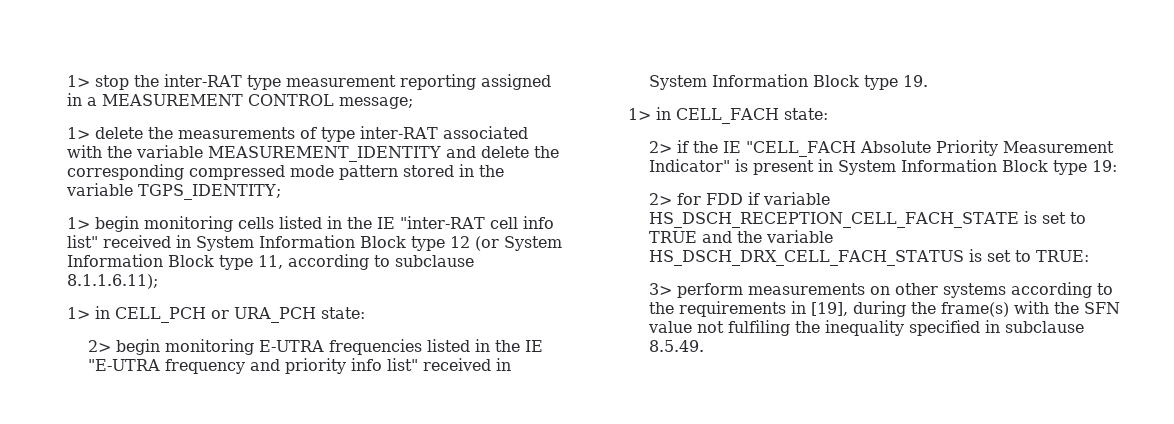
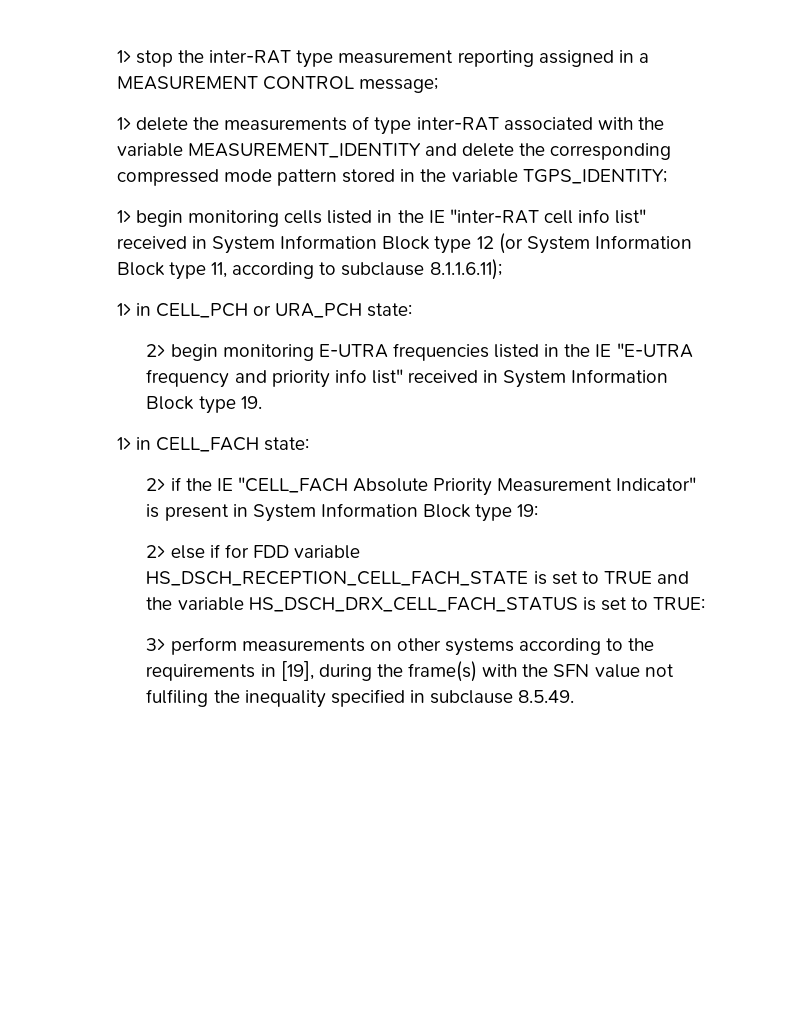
- 2> for FDD if variable HS_DSCH_RECEPTION_CELL_FACH_STATE is set to TRUE and the variable HS_DSCH_DRX_CELL_FACH_STATUS is set to TRUE:
+ 2> else if for FDD variable HS_DSCH_RECEPTION_CELL_FACH_STATE is set to TRUE and the variable HS_DSCH_DRX_CELL_FACH_STATUS is set to TRUE:

